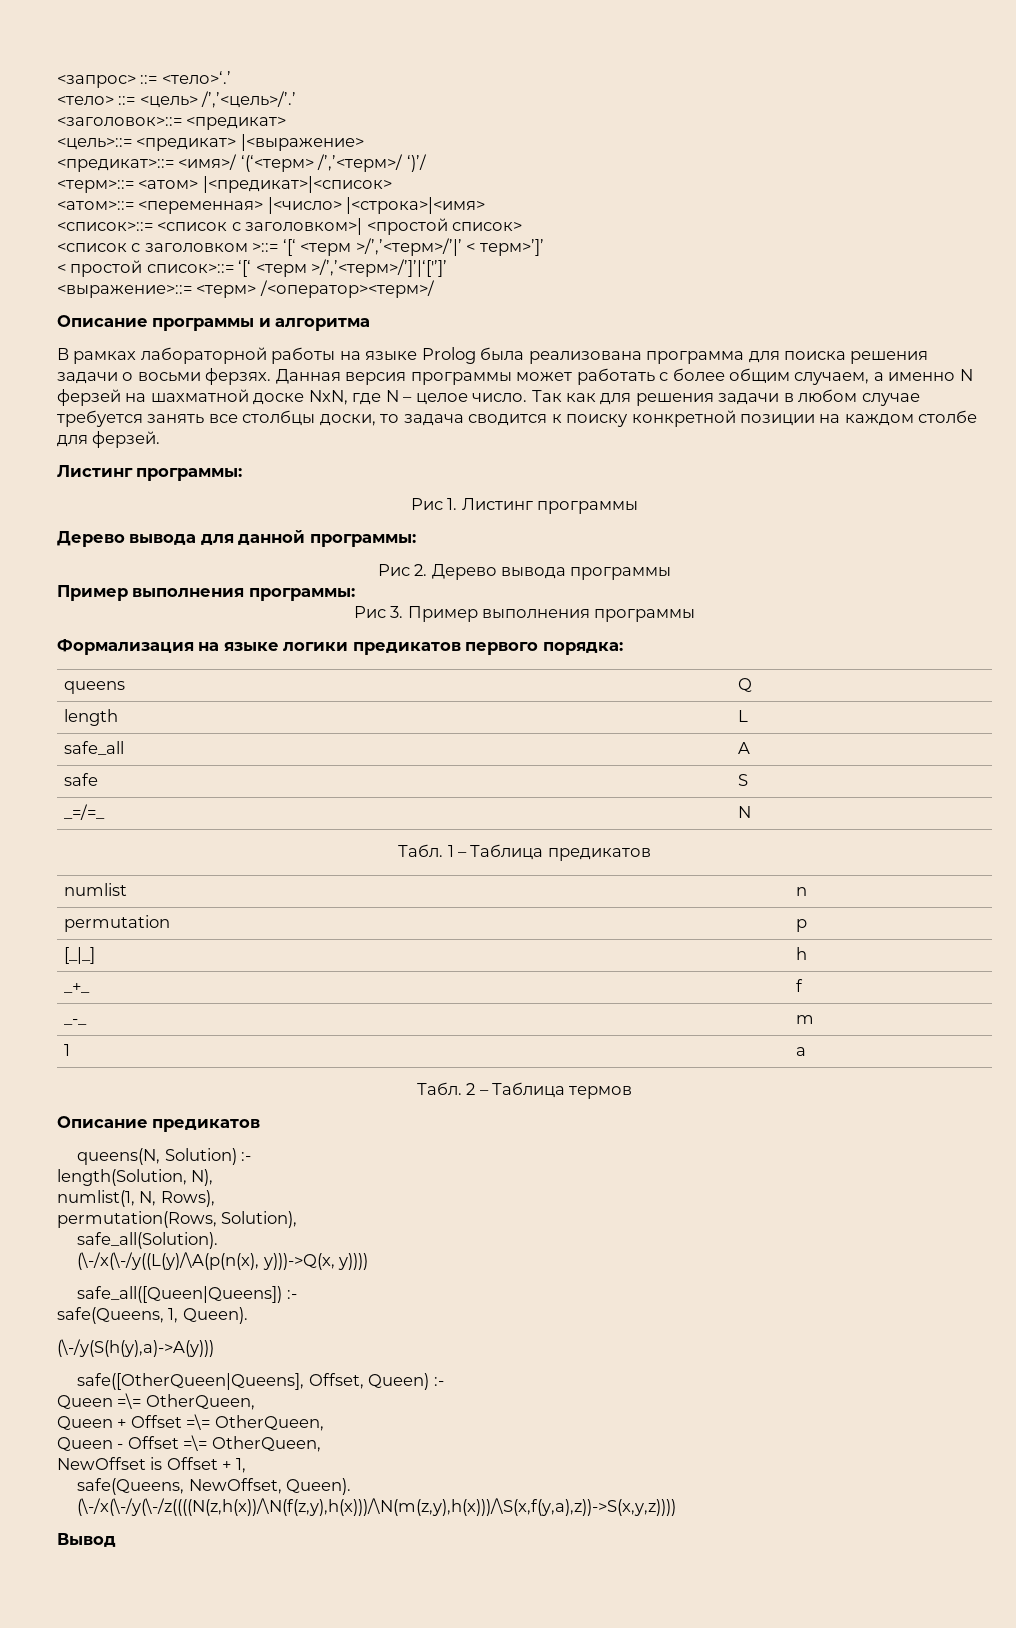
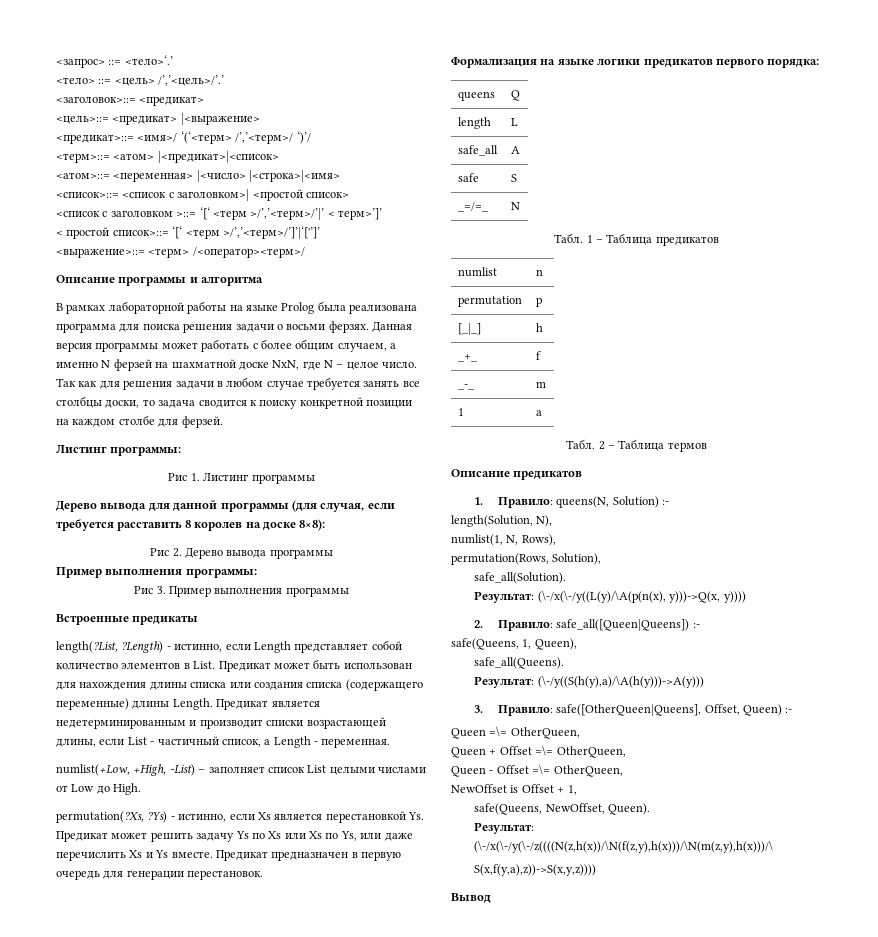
- Дерево вывода для данной программы:
+ Дерево вывода для данной программы (для случая, если требуется расставить 8 королев на доске 8×8):
+ Встроенные предикаты
+ length(?List, ?Length) - истинно, если Length представляет собой количество элементов в List. Предикат может быть использован для нахождения длины списка или создания списка (содержащего переменные) длины Length. Предикат является недетерминированным и производит списки возрастающей длины, если List - частичный список, а Length - переменная.
+ numlist(+Low, +High, -List) – заполняет список List целыми числами от Low до High.
+ permutation(?Xs, ?Ys) - истинно, если Xs является перестановкой Ys. Предикат может решить задачу Ys по Xs или Xs по Ys, или даже перечислить Xs и Ys вместе. Предикат предназначен в первую очередь для генерации перестановок.
- queens(N, Solution) :-
+ 1. Правило: queens(N, Solution) :-
- (\-/x(\-/y((L(y)/\A(p(n(x), y)))->Q(x, y))))
+ Результат: (\-/x(\-/y((L(y)/\A(p(n(x), y)))->Q(x, y))))
- safe_all([Queen|Queens]) :-
+ 2. Правило: safe_all([Queen|Queens]) :-
- safe(Queens, 1, Queen).
- (\-/y(S(h(y),a)->A(y)))
- safe([OtherQueen|Queens], Offset, Queen) :-
+ safe(Queens, 1, Queen),
+ safe_all(Queens).
+ Результат: (\-/y((S(h(y),a)/\A(h(y)))->A(y)))
+ 3. Правило: safe([OtherQueen|Queens], Offset, Queen) :-
- (\-/x(\-/y(\-/z((((N(z,h(x))/\N(f(z,y),h(x)))/\N(m(z,y),h(x)))/\S(x,f(y,a),z))->S(x,y,z))))
+ Результат: (\-/x(\-/y(\-/z((((N(z,h(x))/\N(f(z,y),h(x)))/\N(m(z,y),h(x)))/\
+ S(x,f(y,a),z))->S(x,y,z))))

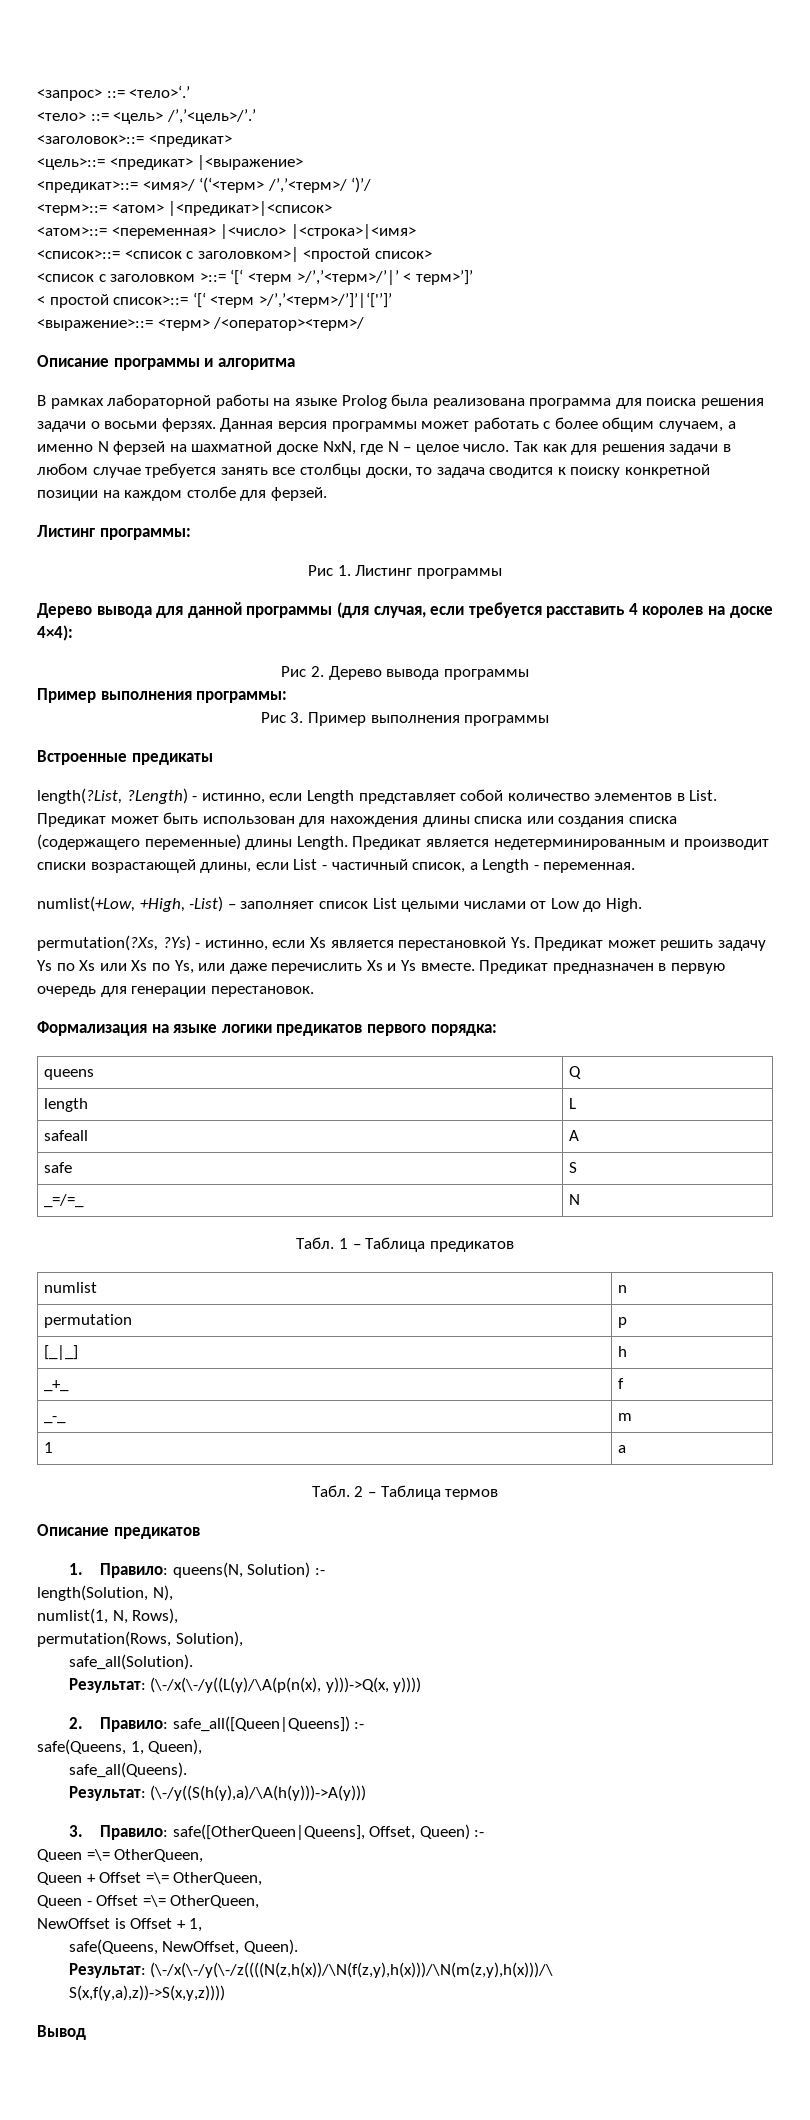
- Дерево вывода для данной программы (для случая, если требуется расставить 8 королев на доске 8×8):
+ Дерево вывода для данной программы (для случая, если требуется расставить 4 королев на доске 4×4):
- safe_all | A
+ safeall | A

